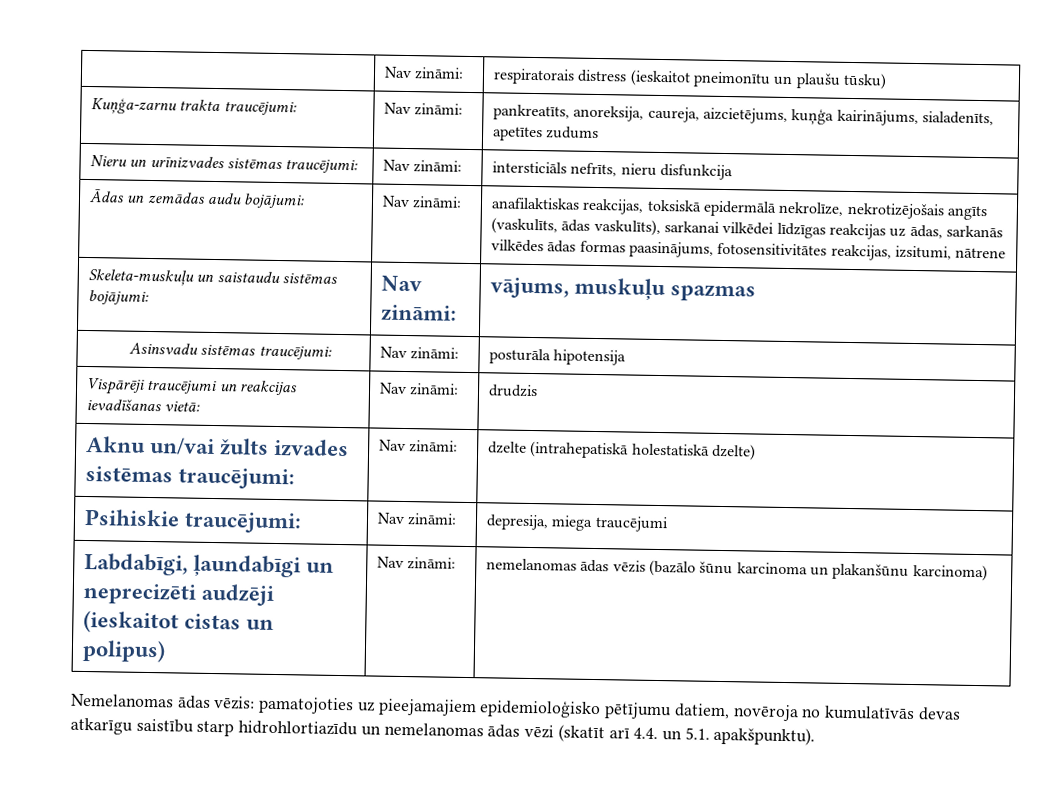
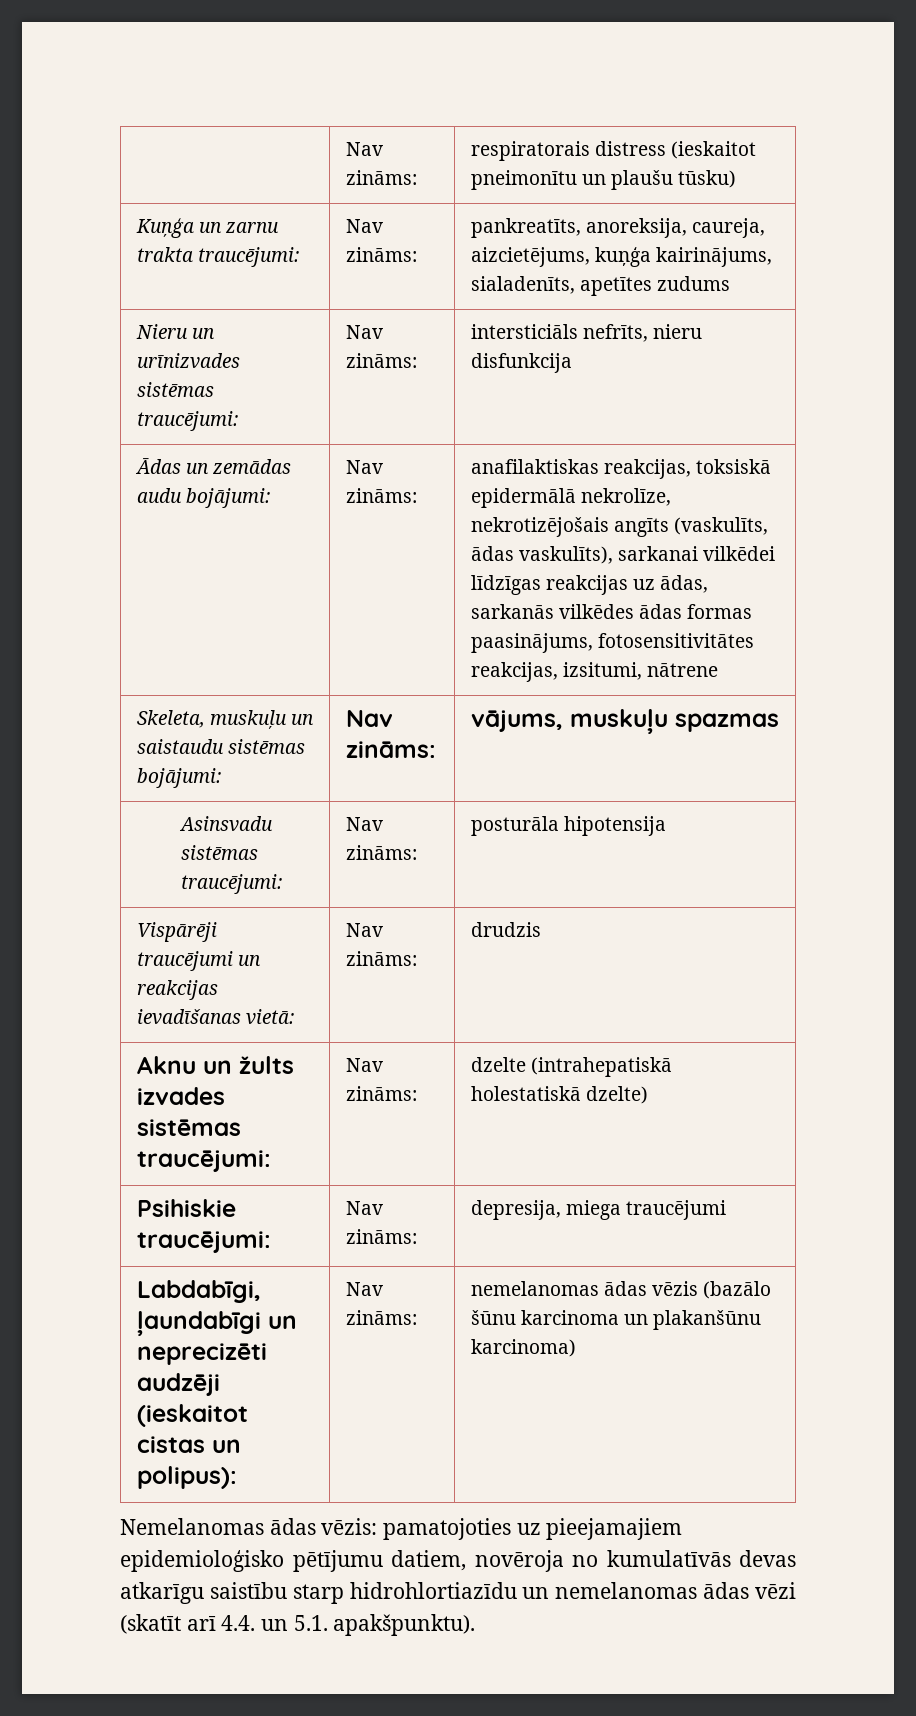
- | Nav zināmi: | respiratorais distress (ieskaitot pneimonītu un plaušu tūsku)
+ | Nav zināms: | respiratorais distress (ieskaitot pneimonītu un plaušu tūsku)
- Kuņģa-zarnu trakta traucējumi: | Nav zināmi: | pankreatīts, anoreksija, caureja, aizcietējums, kuņģa kairinājums, sialadenīts, apetītes zudums
+ Kuņģa un zarnu trakta traucējumi: | Nav zināms: | pankreatīts, anoreksija, caureja, aizcietējums, kuņģa kairinājums, sialadenīts, apetītes zudums
- Nieru un urīnizvades sistēmas traucējumi: | Nav zināmi: | intersticiāls nefrīts, nieru disfunkcija
+ Nieru un urīnizvades sistēmas traucējumi: | Nav zināms: | intersticiāls nefrīts, nieru disfunkcija
- Ādas un zemādas audu bojājumi: | Nav zināmi: | anafilaktiskas reakcijas, toksiskā epidermālā nekrolīze, nekrotizējošais angīts (vaskulīts, ādas vaskulīts), sarkanai vilkēdei līdzīgas reakcijas uz ādas, sarkanās vilkēdes ādas formas paasinājums, fotosensitivitātes reakcijas, izsitumi, nātrene
+ Ādas un zemādas audu bojājumi: | Nav zināms: | anafilaktiskas reakcijas, toksiskā epidermālā nekrolīze, nekrotizējošais angīts (vaskulīts, ādas vaskulīts), sarkanai vilkēdei līdzīgas reakcijas uz ādas, sarkanās vilkēdes ādas formas paasinājums, fotosensitivitātes reakcijas, izsitumi, nātrene
- Skeleta-muskuļu un saistaudu sistēmas bojājumi: | Nav zināmi: | vājums, muskuļu spazmas
+ Skeleta, muskuļu un saistaudu sistēmas bojājumi: | Nav zināms: | vājums, muskuļu spazmas
- Asinsvadu sistēmas traucējumi: | Nav zināmi: | posturāla hipotensija
+ Asinsvadu sistēmas traucējumi: | Nav zināms: | posturāla hipotensija
- Vispārēji traucējumi un reakcijas ievadīšanas vietā: | Nav zināmi: | drudzis
+ Vispārēji traucējumi un reakcijas ievadīšanas vietā: | Nav zināms: | drudzis
- Aknu un/vai žults izvades sistēmas traucējumi: | Nav zināmi: | dzelte (intrahepatiskā holestatiskā dzelte)
+ Aknu un žults izvades sistēmas traucējumi: | Nav zināms: | dzelte (intrahepatiskā holestatiskā dzelte)
- Psihiskie traucējumi: | Nav zināmi: | depresija, miega traucējumi
+ Psihiskie traucējumi: | Nav zināms: | depresija, miega traucējumi
- Labdabīgi, ļaundabīgi un neprecizēti audzēji (ieskaitot cistas un polipus) | Nav zināmi: | nemelanomas ādas vēzis (bazālo šūnu karcinoma un plakanšūnu karcinoma)
+ Labdabīgi, ļaundabīgi un neprecizēti audzēji (ieskaitot cistas un polipus): | Nav zināms: | nemelanomas ādas vēzis (bazālo šūnu karcinoma un plakanšūnu karcinoma)

